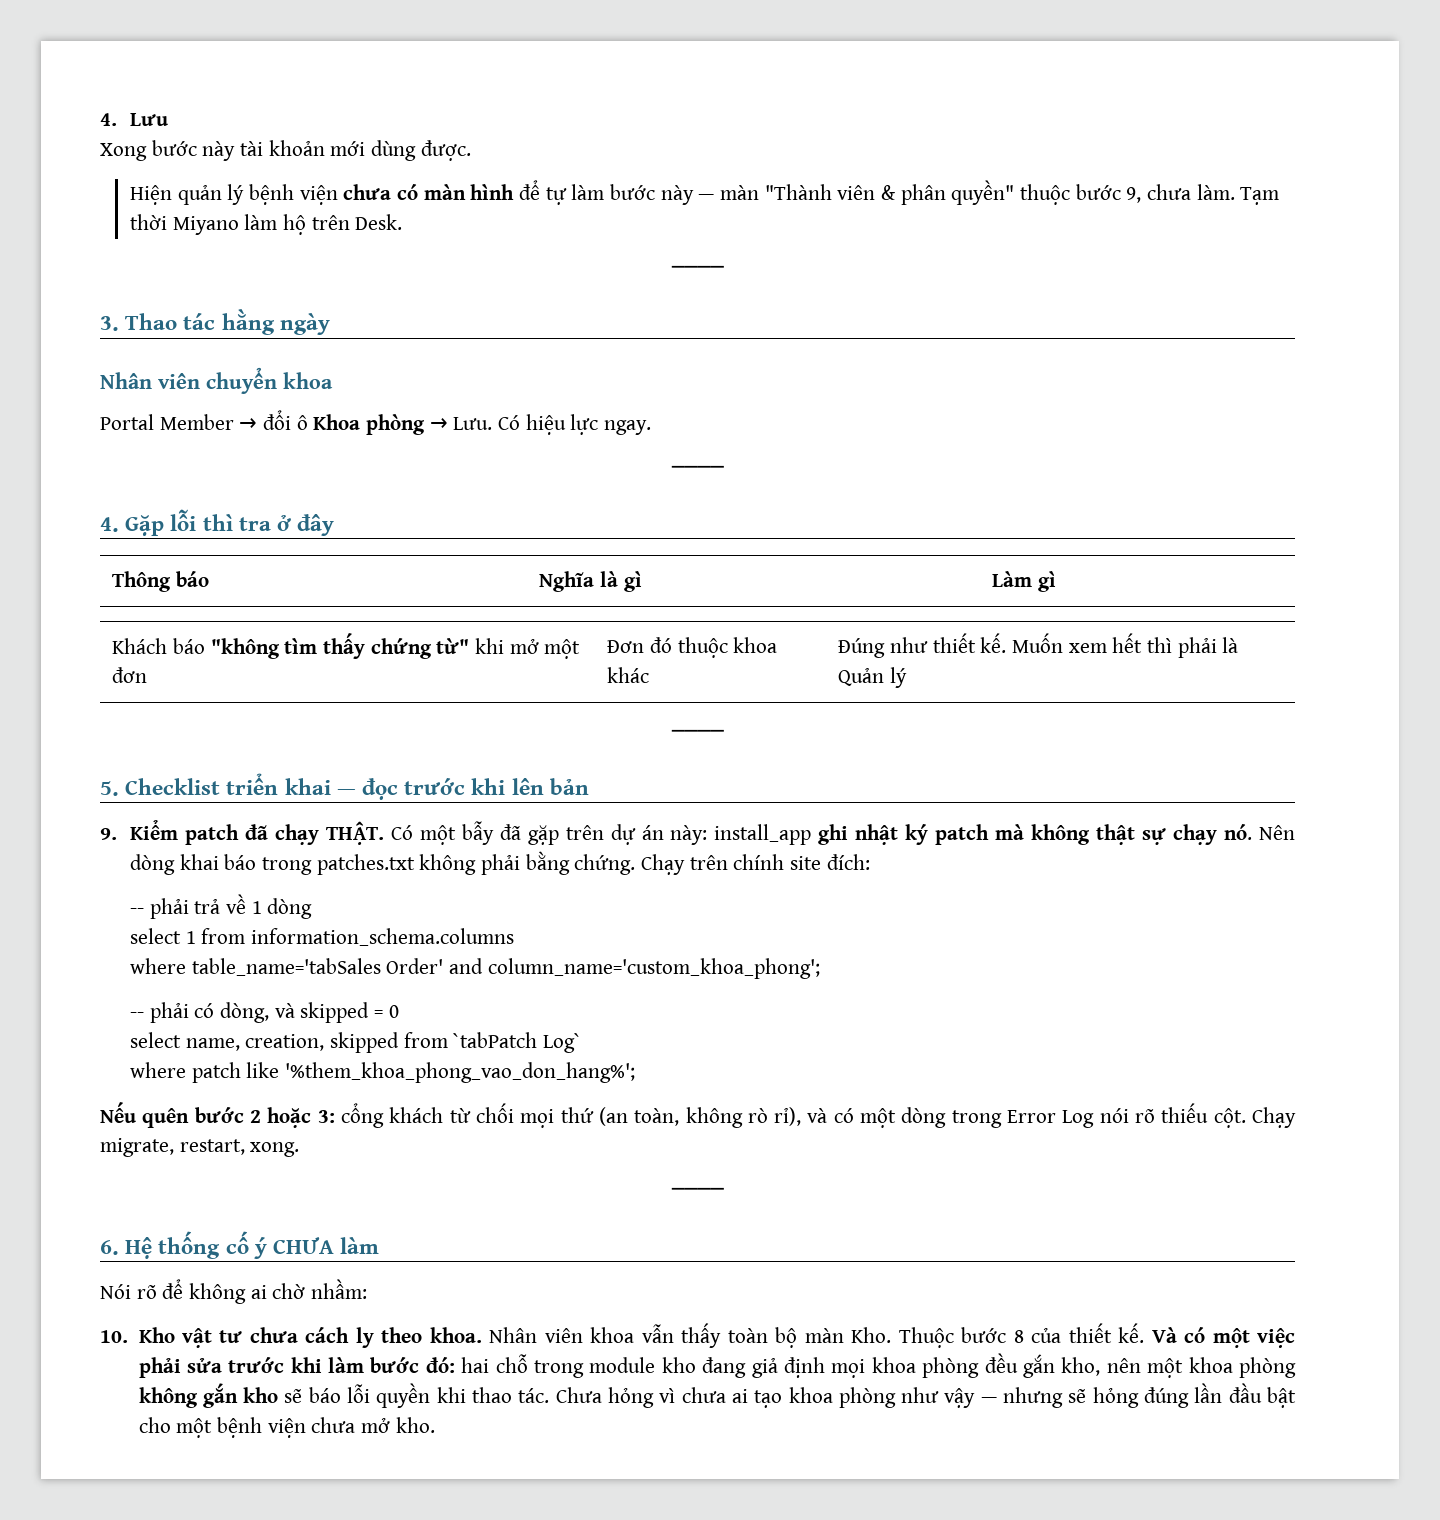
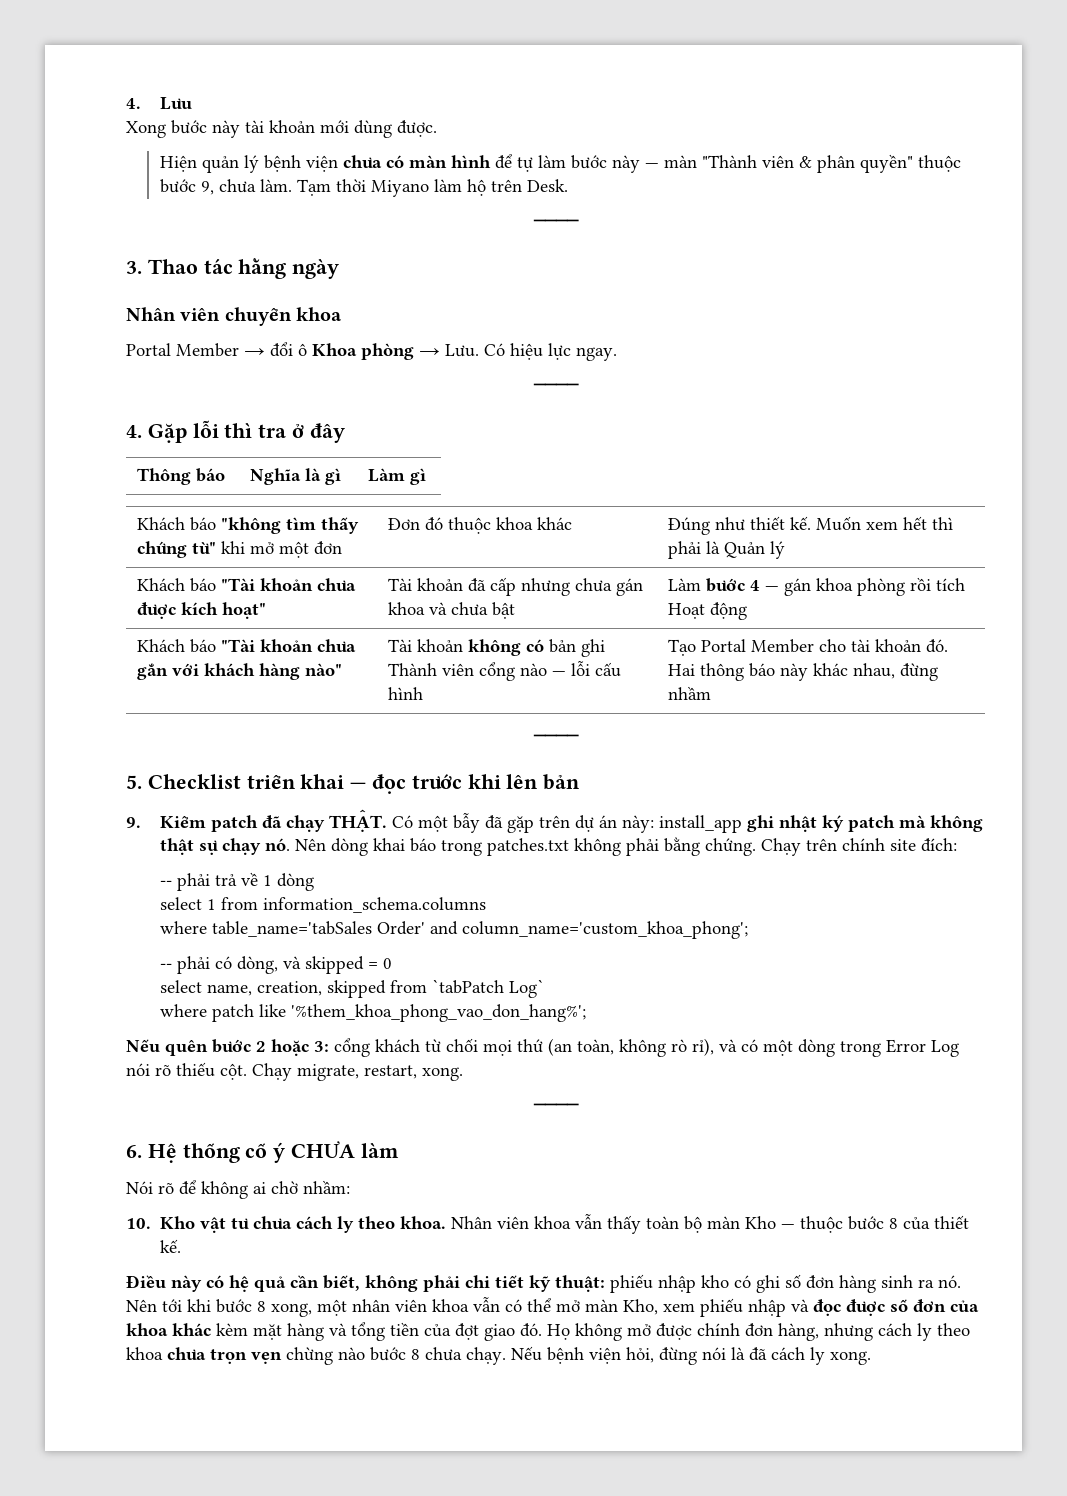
+ Khách báo "Tài khoản chưa được kích hoạt" | Tài khoản đã cấp nhưng chưa gán khoa và chưa bật | Làm bước 4 — gán khoa phòng rồi tích Hoạt động
+ Khách báo "Tài khoản chưa gắn với khách hàng nào" | Tài khoản không có bản ghi Thành viên cổng nào — lỗi cấu hình | Tạo Portal Member cho tài khoản đó. Hai thông báo này khác nhau, đừng nhầm
- Nhân viên khoa vẫn thấy toàn bộ màn Kho. Thuộc bước 8 của thiết kế. Và có một việc phải sửa trước khi làm bước đó: hai chỗ trong module kho đang giả định mọi khoa phòng đều gắn kho, nên một khoa phòng không gắn kho sẽ báo lỗi quyền khi thao tác. Chưa hỏng vì chưa ai tạo khoa phòng như vậy — nhưng sẽ hỏng đúng lần đầu bật cho một bệnh viện chưa mở kho.
+ Nhân viên khoa vẫn thấy toàn bộ màn Kho — thuộc bước 8 của thiết kế.
+ Điều này có hệ quả cần biết, không phải chi tiết kỹ thuật: phiếu nhập kho có ghi số đơn hàng sinh ra nó. Nên tới khi bước 8 xong, một nhân viên khoa vẫn có thể mở màn Kho, xem phiếu nhập và đọc được số đơn của khoa khác kèm mặt hàng và tổng tiền của đợt giao đó. Họ không mở được chính đơn hàng, nhưng cách ly theo khoa chưa trọn vẹn chừng nào bước 8 chưa chạy. Nếu bệnh viện hỏi, đừng nói là đã cách ly xong.

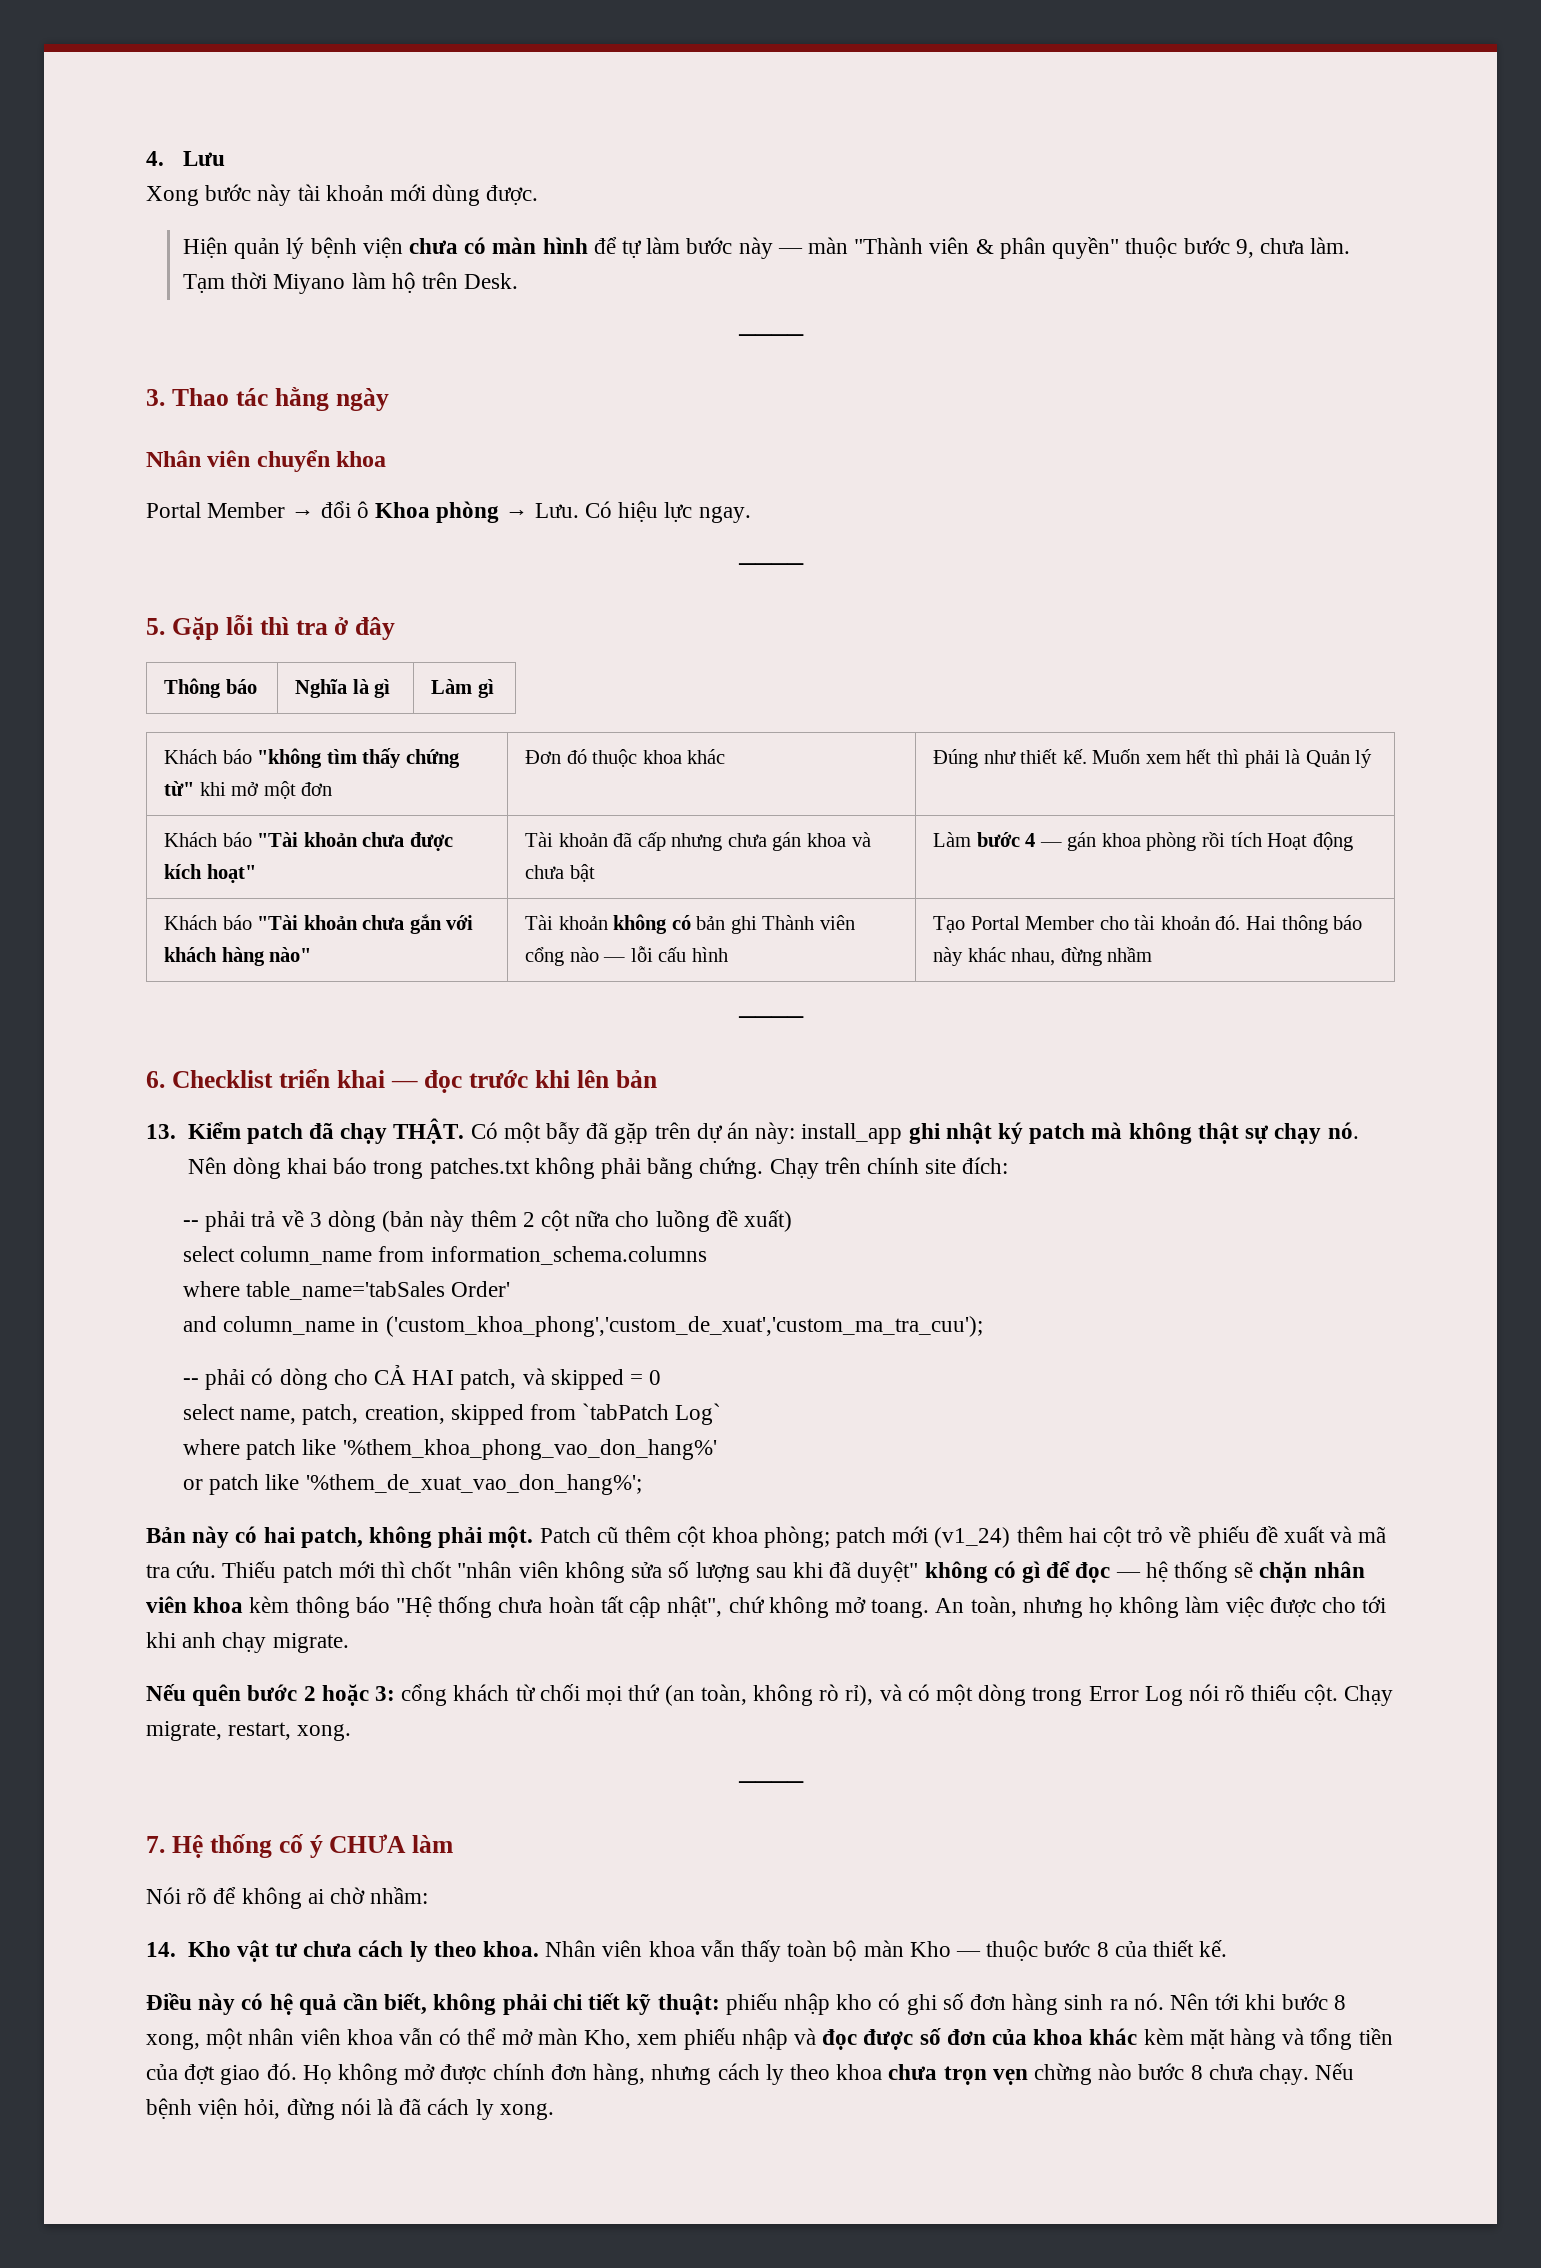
- 4. Gặp lỗi thì tra ở đây
+ 5. Gặp lỗi thì tra ở đây
- 5. Checklist triển khai — đọc trước khi lên bản
+ 6. Checklist triển khai — đọc trước khi lên bản
- 9. Kiểm patch đã chạy THẬT.
+ 13. Kiểm patch đã chạy THẬT.
- -- phải trả về 1 dòng
- select 1 from information_schema.columns
+ -- phải trả về 3 dòng (bản này thêm 2 cột nữa cho luồng đề xuất)
+ select column_name from information_schema.columns
- where table_name='tabSales Order' and column_name='custom_khoa_phong';
+ where table_name='tabSales Order'
+ and column_name in ('custom_khoa_phong','custom_de_xuat','custom_ma_tra_cuu');
- -- phải có dòng, và skipped = 0
+ -- phải có dòng cho CẢ HAI patch, và skipped = 0
- select name, creation, skipped from `tabPatch Log`
+ select name, patch, creation, skipped from `tabPatch Log`
- where patch like '%them_khoa_phong_vao_don_hang%';
+ where patch like '%them_khoa_phong_vao_don_hang%'
+ or patch like '%them_de_xuat_vao_don_hang%';
+ Bản này có hai patch, không phải một. Patch cũ thêm cột khoa phòng; patch mới (v1_24) thêm hai cột trỏ về phiếu đề xuất và mã tra cứu. Thiếu patch mới thì chốt "nhân viên không sửa số lượng sau khi đã duyệt" không có gì để đọc — hệ thống sẽ chặn nhân viên khoa kèm thông báo "Hệ thống chưa hoàn tất cập nhật", chứ không mở toang. An toàn, nhưng họ không làm việc được cho tới khi anh chạy migrate.
- 6. Hệ thống cố ý CHƯA làm
+ 7. Hệ thống cố ý CHƯA làm
- 10. Kho vật tư chưa cách ly theo khoa.
+ 14. Kho vật tư chưa cách ly theo khoa.

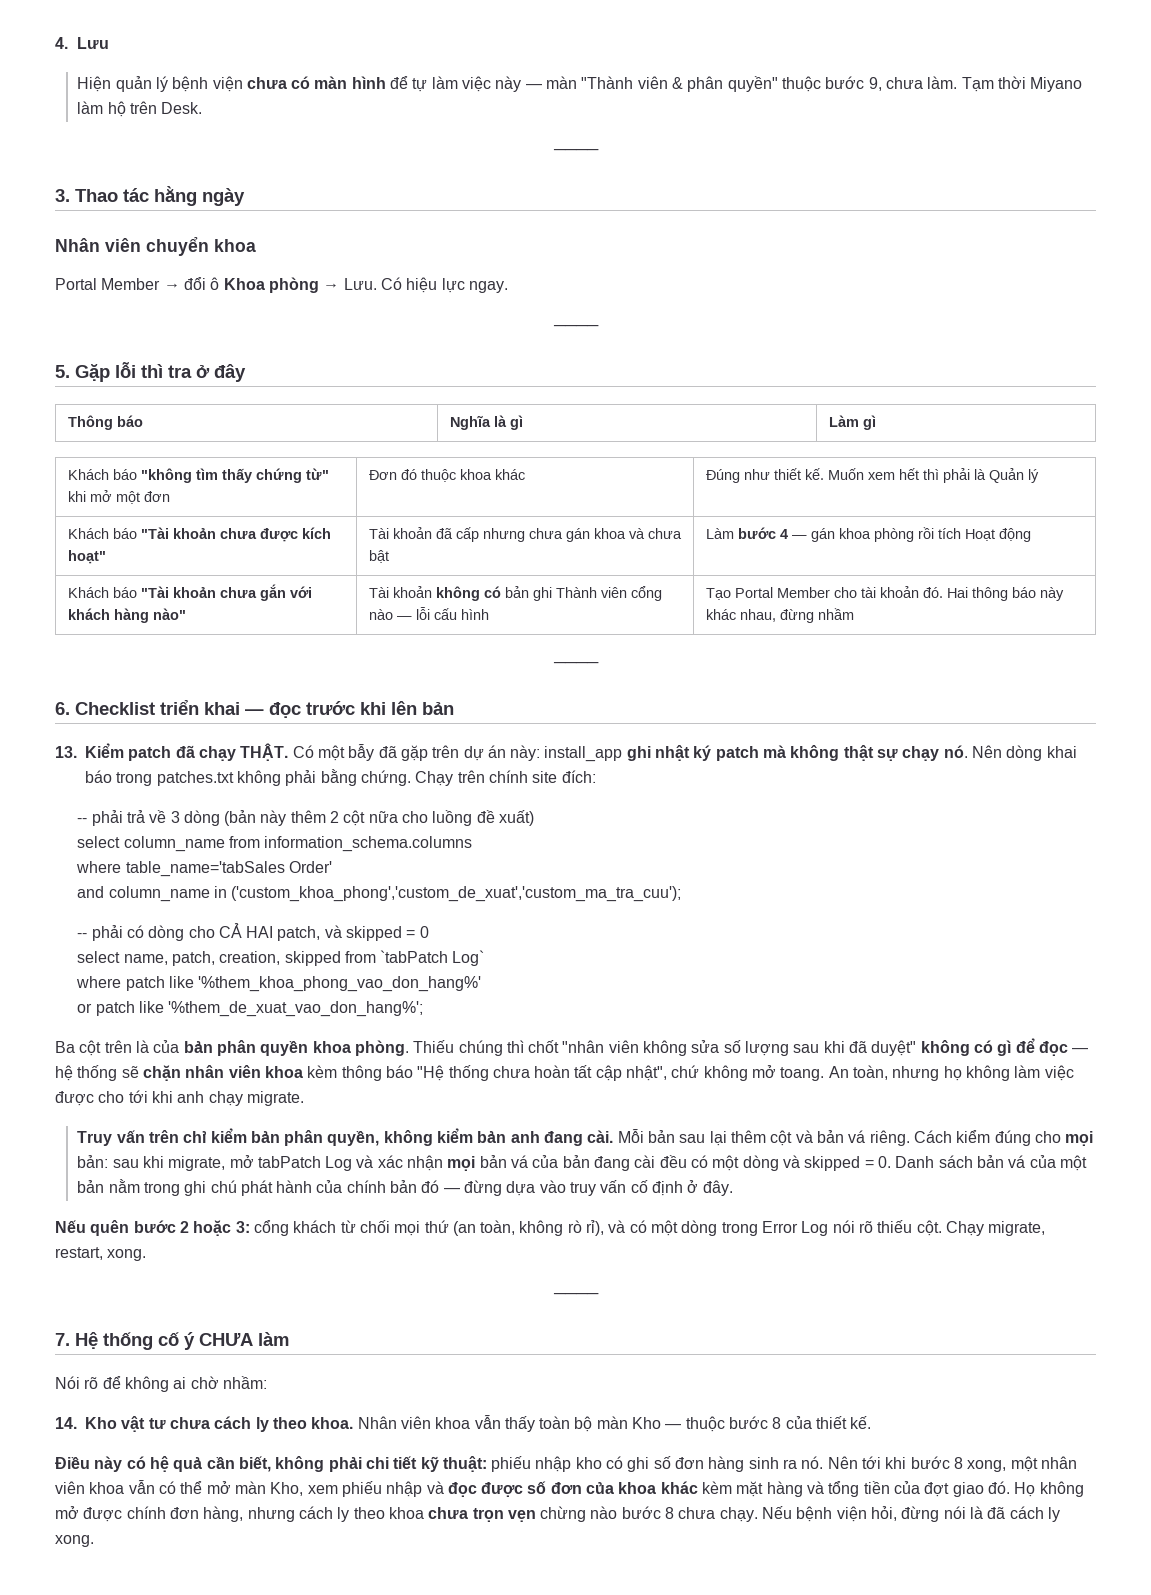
- Xong bước này tài khoản mới dùng được.
- Hiện quản lý bệnh viện chưa có màn hình để tự làm bước này — màn "Thành viên & phân quyền" thuộc bước 9, chưa làm.
+ Hiện quản lý bệnh viện chưa có màn hình để tự làm việc này — màn "Thành viên & phân quyền" thuộc bước 9, chưa làm.
- Bản này có hai patch, không phải một. Patch cũ thêm cột khoa phòng; patch mới (v1_24) thêm hai cột trỏ về phiếu đề xuất và mã tra cứu. Thiếu patch mới thì chốt "nhân viên không sửa số lượng sau khi đã duyệt" không có gì để đọc — hệ thống sẽ chặn nhân viên khoa kèm thông báo "Hệ thống chưa hoàn tất cập nhật", chứ không mở toang.
+ Ba cột trên là của bản phân quyền khoa phòng. Thiếu chúng thì chốt "nhân viên không sửa số lượng sau khi đã duyệt" không có gì để đọc — hệ thống sẽ chặn nhân viên khoa kèm thông báo "Hệ thống chưa hoàn tất cập nhật", chứ không mở toang.
+ Truy vấn trên chỉ kiểm bản phân quyền, không kiểm bản anh đang cài. Mỗi bản sau lại thêm cột và bản vá riêng. Cách kiểm đúng cho mọi bản: sau khi migrate, mở tabPatch Log và xác nhận mọi bản vá của bản đang cài đều có một dòng và skipped = 0. Danh sách bản vá của một bản nằm trong ghi chú phát hành của chính bản đó — đừng dựa vào truy vấn cố định ở đây.

